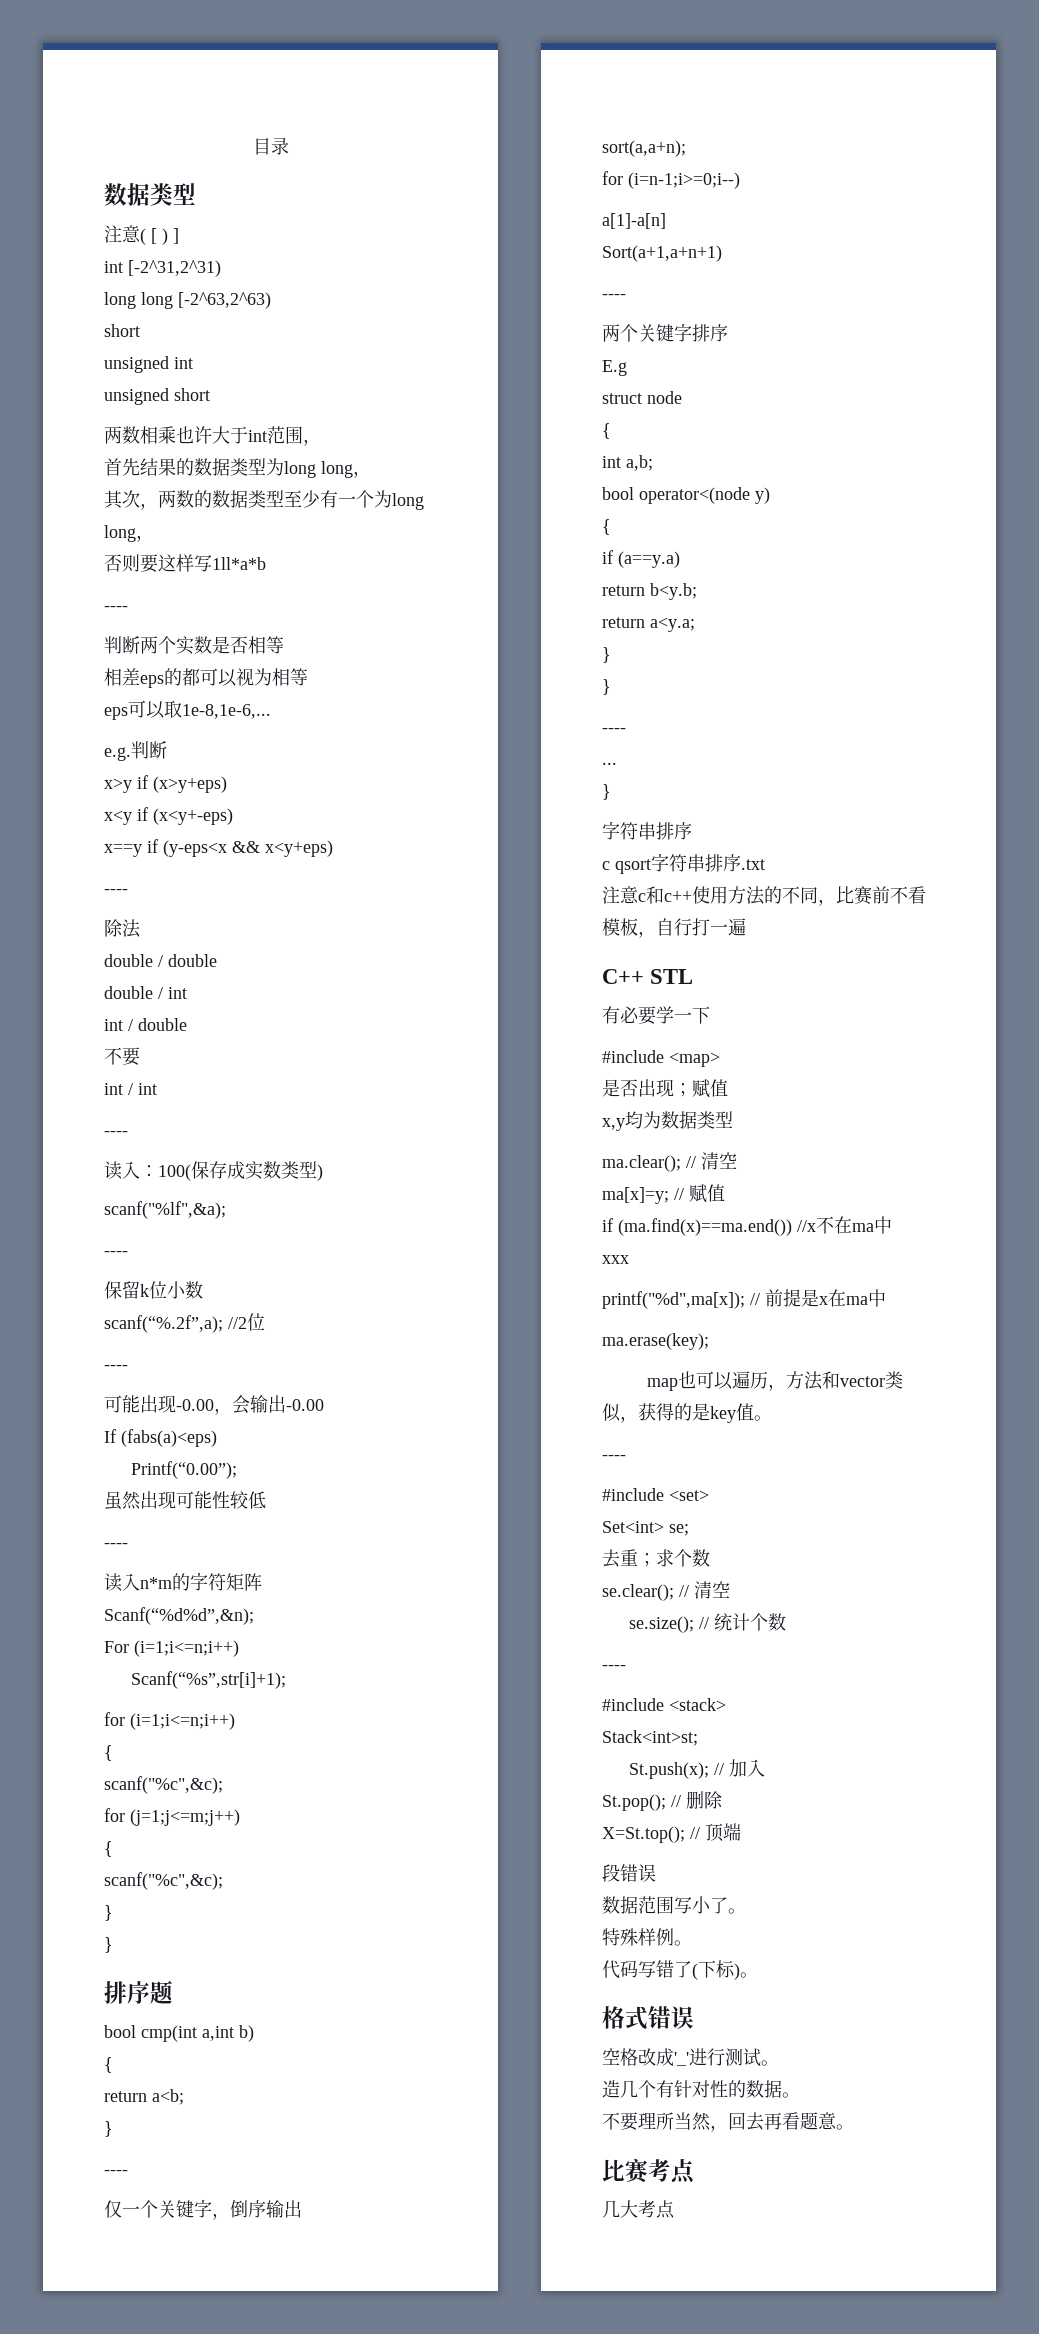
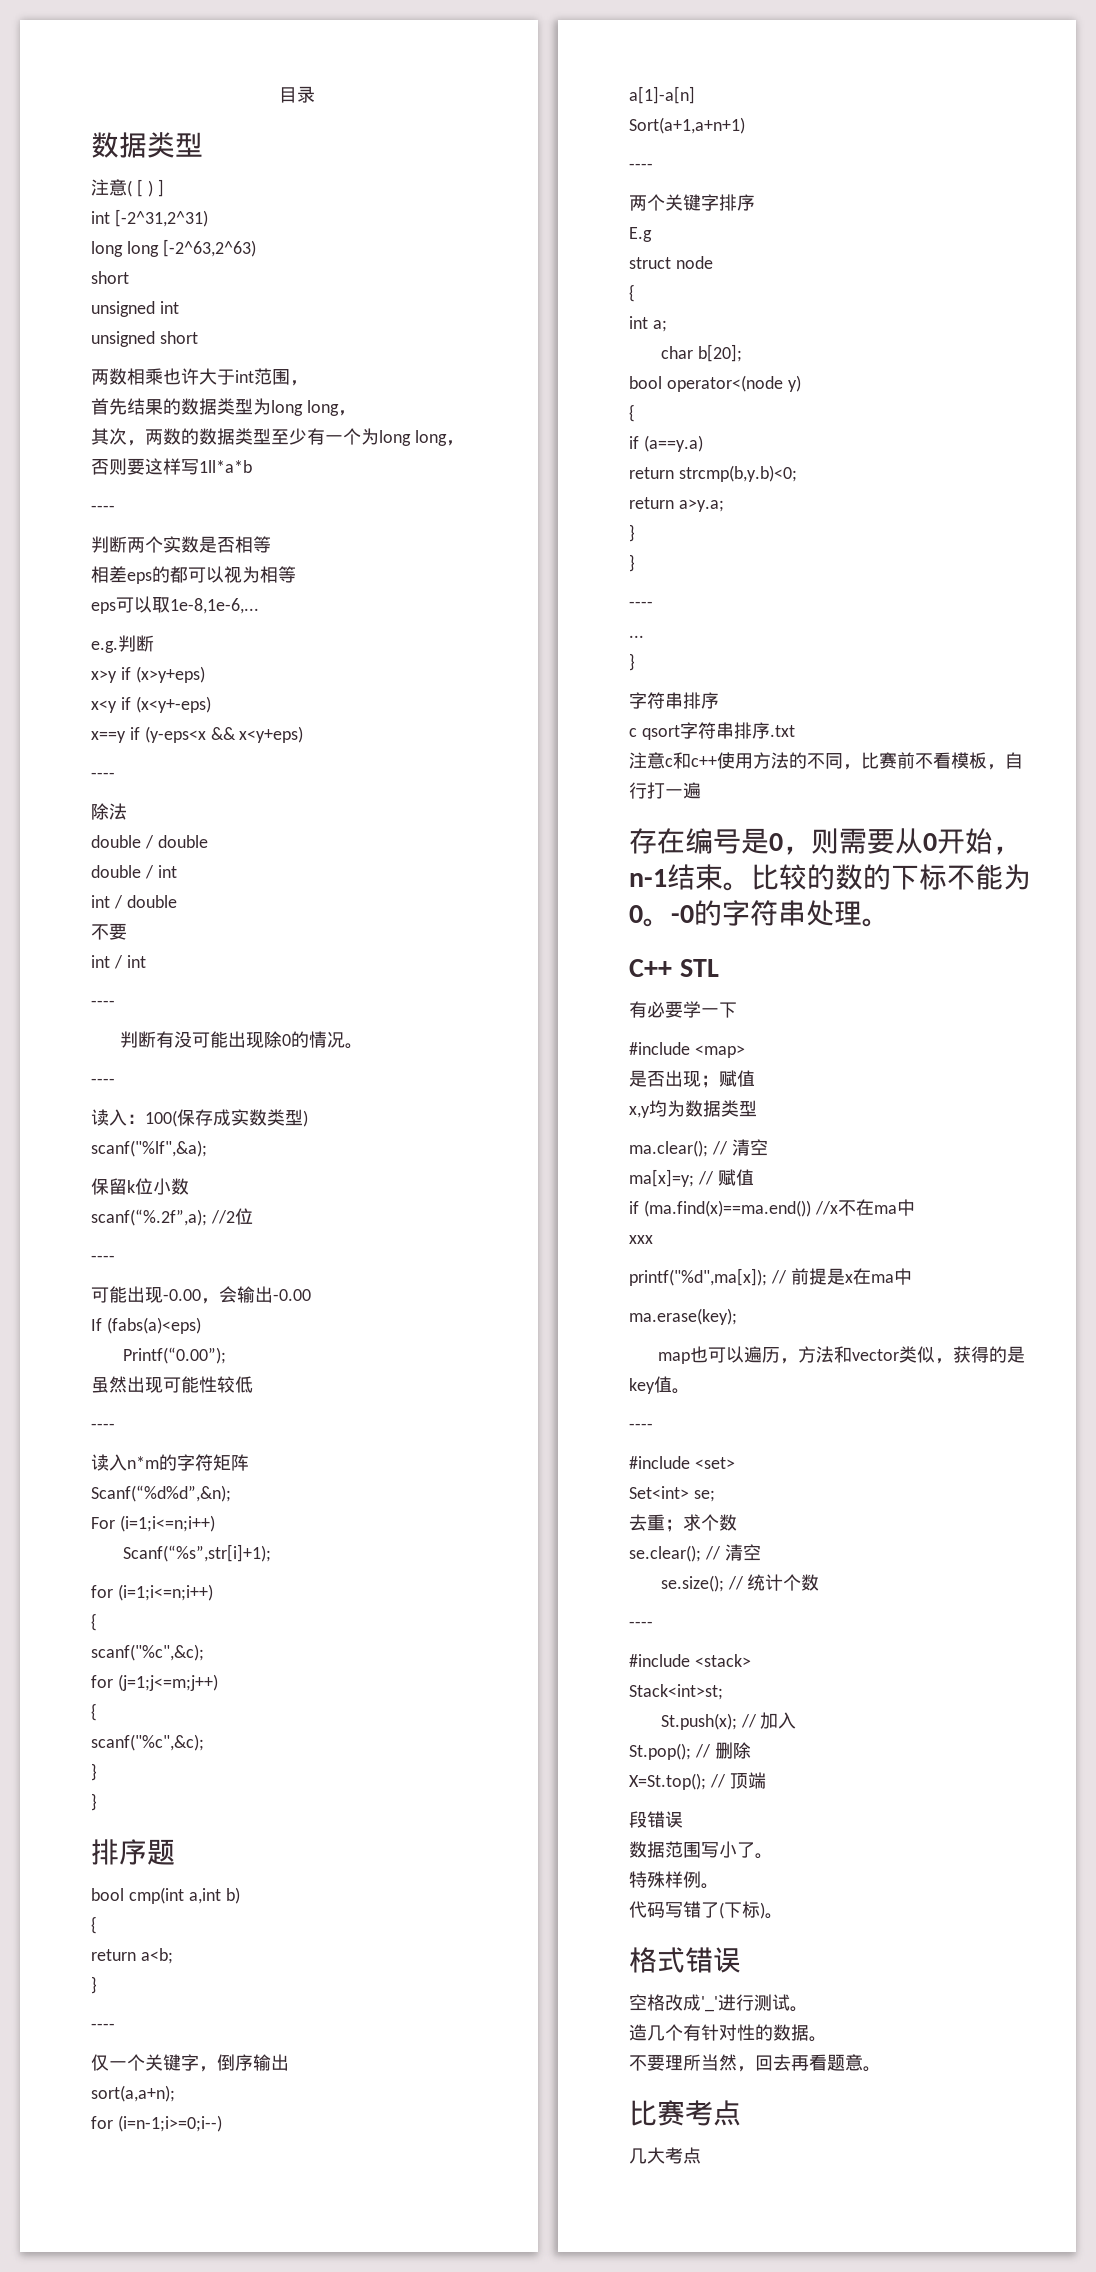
+ 判断有没可能出现除0的情况。
+ ----
  scanf("%lf",&a);
- ----
- int a,b;
+ int a;
+ char b[20];
- return b<y.b;
- return a<y.a;
+ return strcmp(b,y.b)<0;
+ return a>y.a;
+ 存在编号是0，则需要从0开始，n-1结束。比较的数的下标不能为0。-0的字符串处理。

